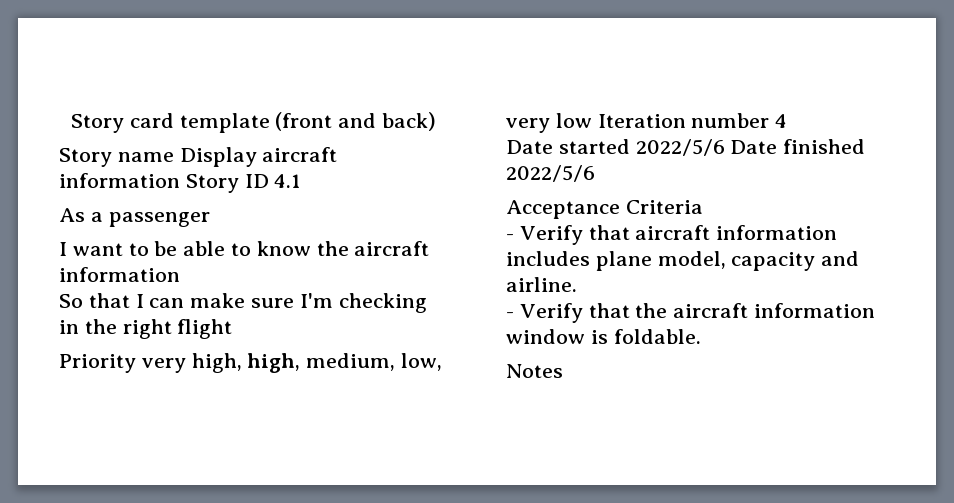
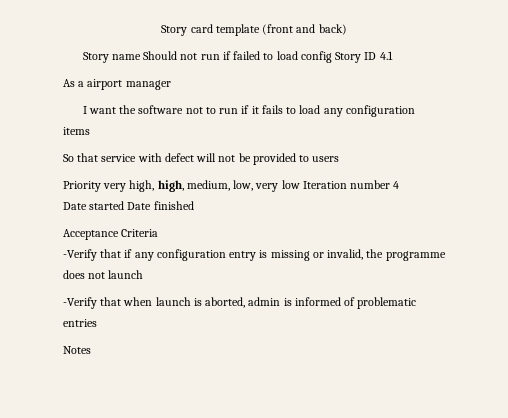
- Story name Display aircraft information Story ID 4.1
+ Story name Should not run if failed to load config Story ID 4.1
- As a passenger
+ As a airport manager
- I want to be able to know the aircraft information
- So that I can make sure I'm checking in the right flight
+ I want the software not to run if it fails to load any configuration items
+ So that service with defect will not be provided to users
- Date started 2022/5/6 Date finished 2022/5/6
+ Date started Date finished
- - Verify that aircraft information includes plane model, capacity and airline.
- - Verify that the aircraft information window is foldable.
+ -Verify that if any configuration entry is missing or invalid, the programme does not launch
+ -Verify that when launch is aborted, admin is informed of problematic entries

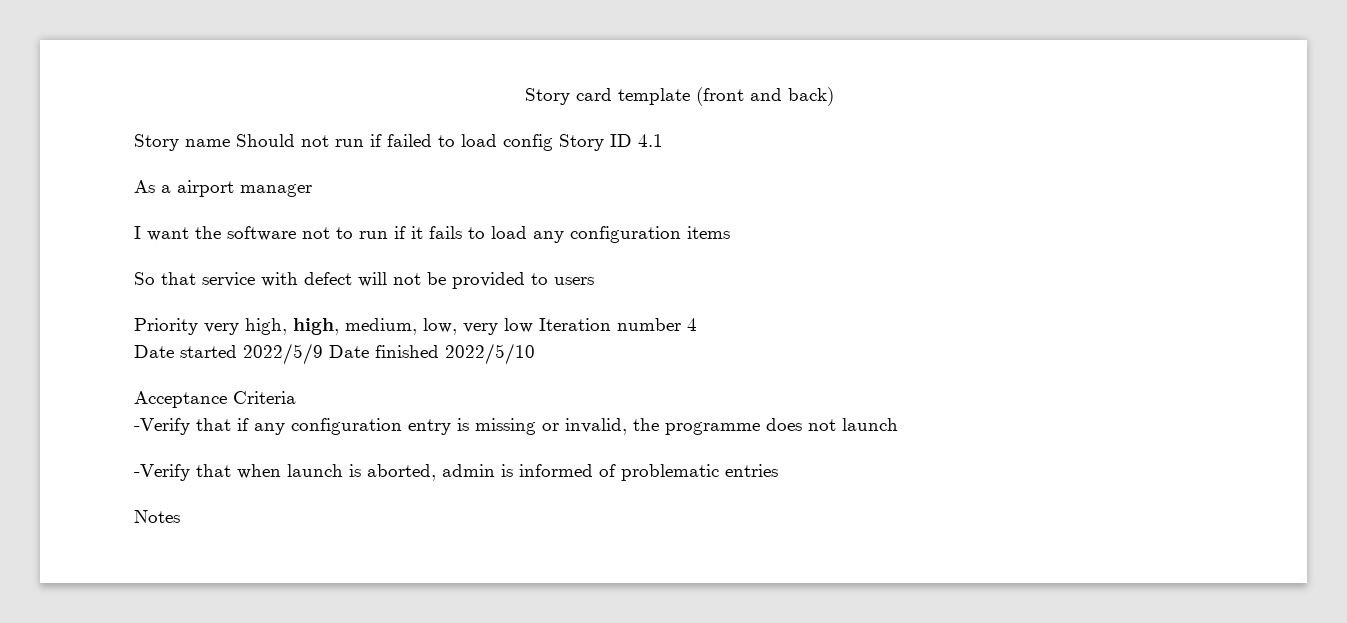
- Date started Date finished
+ Date started 2022/5/9 Date finished 2022/5/10

